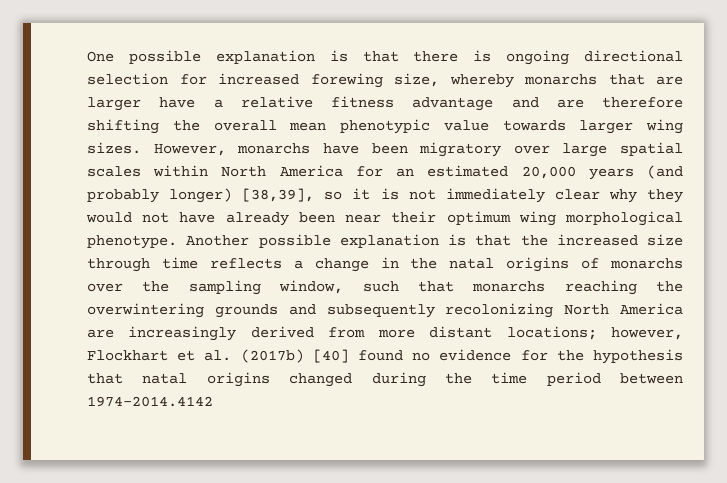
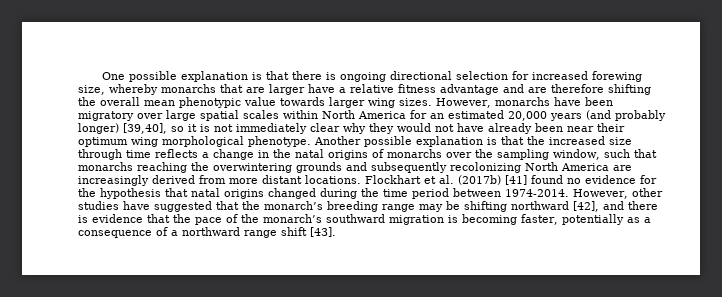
- However, monarchs have been migratory over large spatial scales within North America for an estimated 20,000 years (and probably longer) [38,39], so it is not immediately clear why they would not have already been near their optimum wing morphological phenotype.
+ However, monarchs have been migratory over large spatial scales within North America for an estimated 20,000 years (and probably longer) [39,40], so it is not immediately clear why they would not have already been near their optimum wing morphological phenotype.
- Another possible explanation is that the increased size through time reflects a change in the natal origins of monarchs over the sampling window, such that monarchs reaching the overwintering grounds and subsequently recolonizing North America are increasingly derived from more distant locations; however, Flockhart et al. (2017b) [40] found no evidence for the hypothesis that natal origins changed during the time period between 1974-2014.4142
+ Another possible explanation is that the increased size through time reflects a change in the natal origins of monarchs over the sampling window, such that monarchs reaching the overwintering grounds and subsequently recolonizing North America are increasingly derived from more distant locations. Flockhart et al. (2017b) [41] found no evidence for the hypothesis that natal origins changed during the time period between 1974-2014. However, other studies have suggested that the monarch’s breeding range may be shifting northward [42], and there is evidence that the pace of the monarch’s southward migration is becoming faster, potentially as a consequence of a northward range shift [43].

